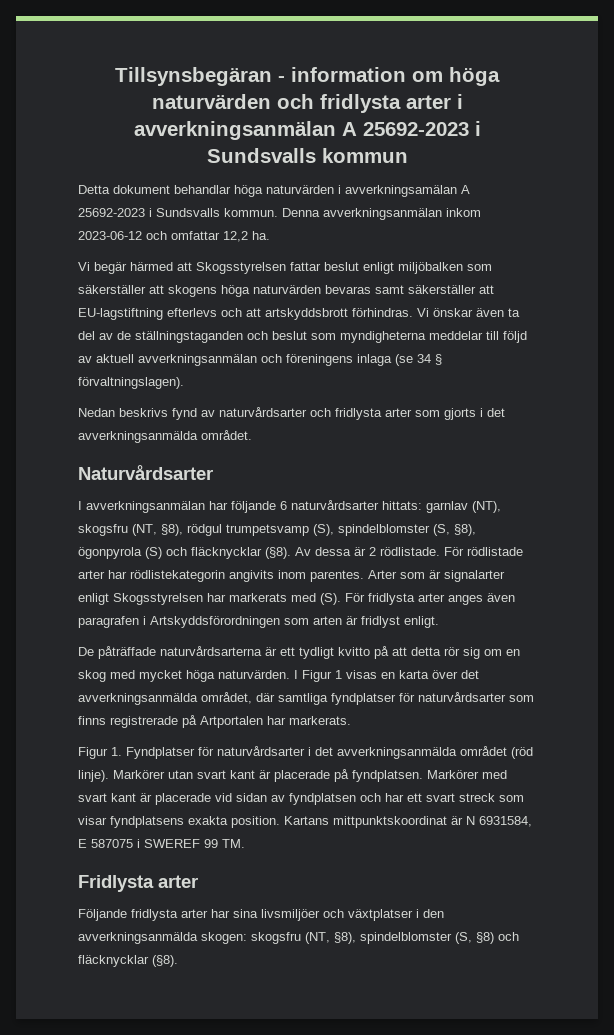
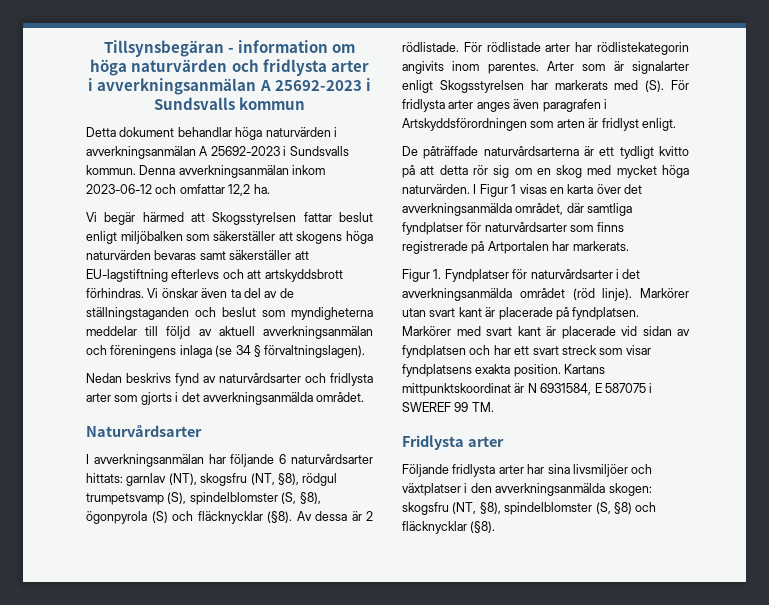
- Detta dokument behandlar höga naturvärden i avverkningsamälan A 25692-2023 i Sundsvalls kommun.
+ Detta dokument behandlar höga naturvärden i avverkningsanmälan A 25692-2023 i Sundsvalls kommun.

